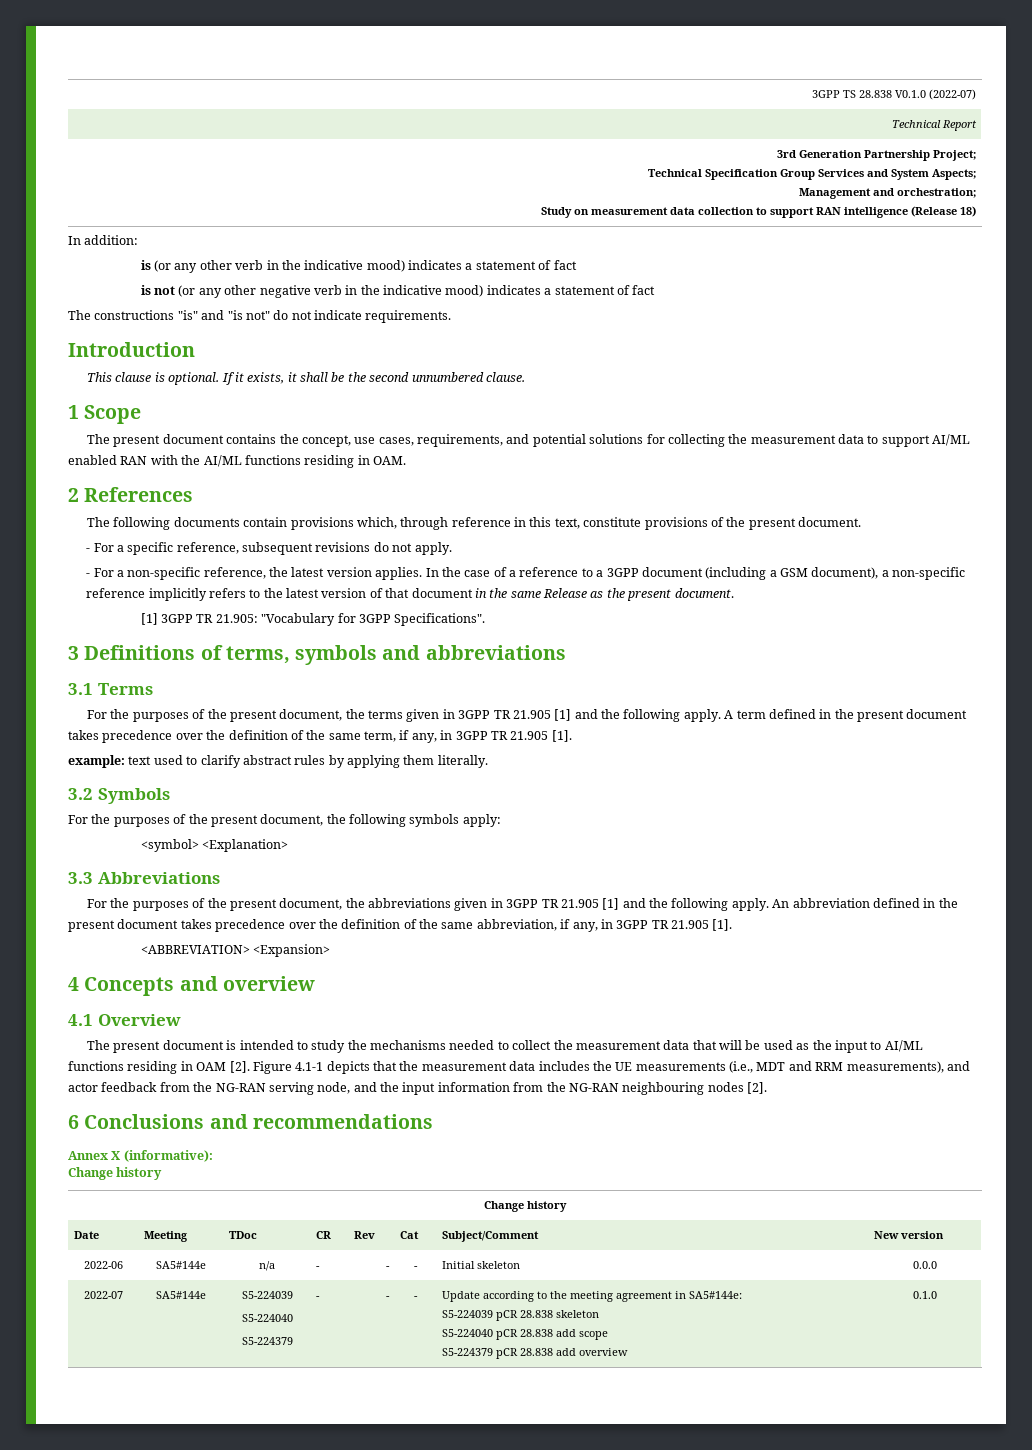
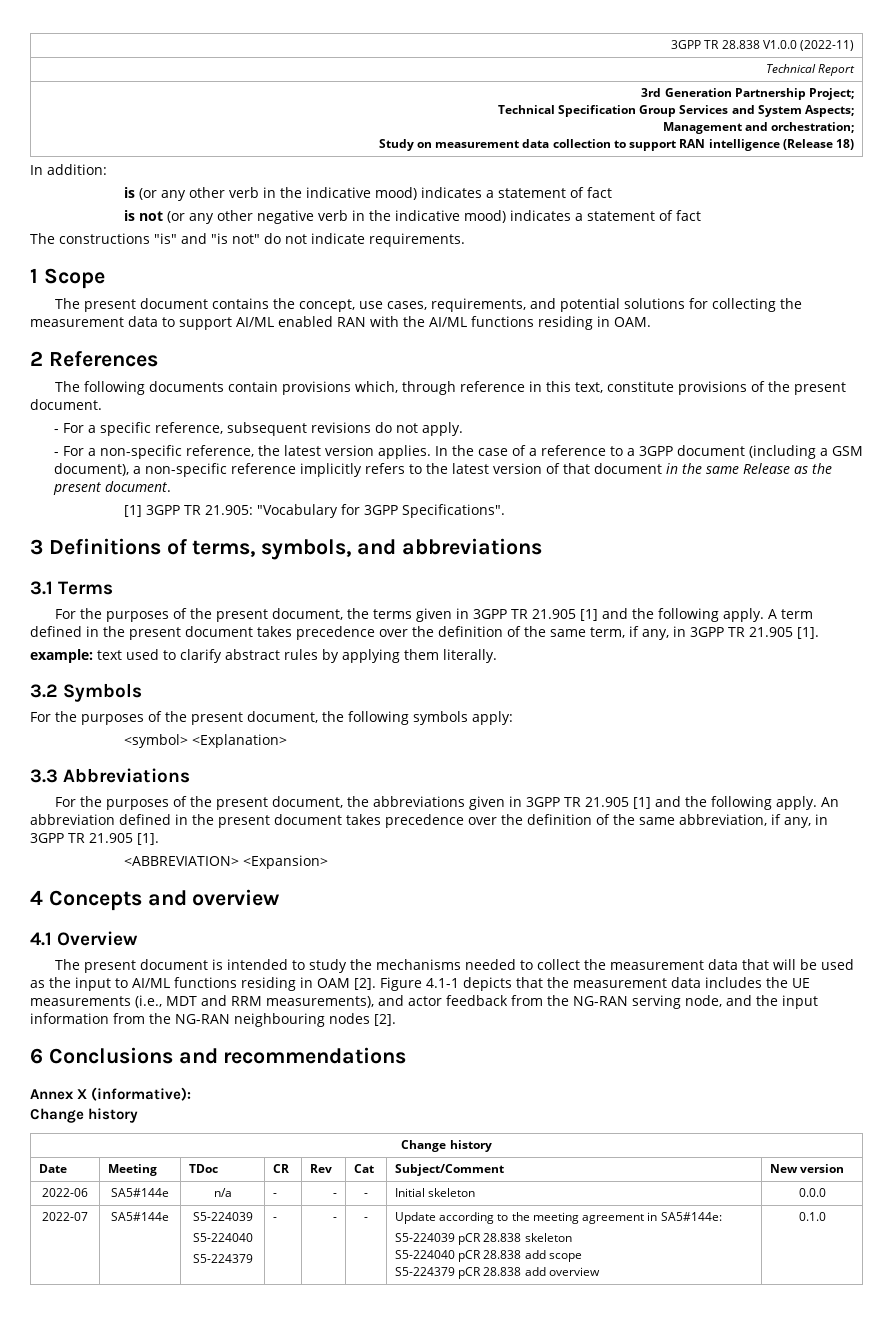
- 3GPP TS 28.838 V0.1.0 (2022-07)
+ 3GPP TR 28.838 V1.0.0 (2022-11)
- Introduction
- This clause is optional. If it exists, it shall be the second unnumbered clause.
- 3 Definitions of terms, symbols and abbreviations
+ 3 Definitions of terms, symbols, and abbreviations

